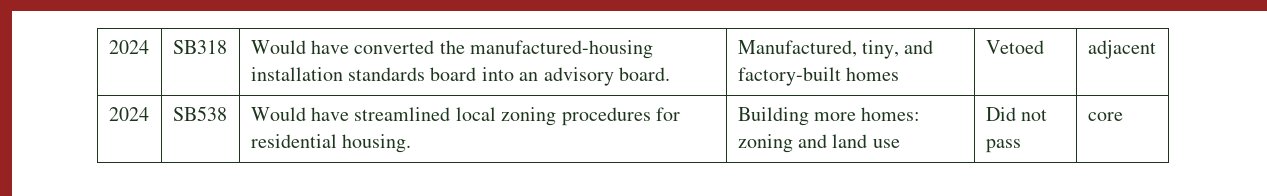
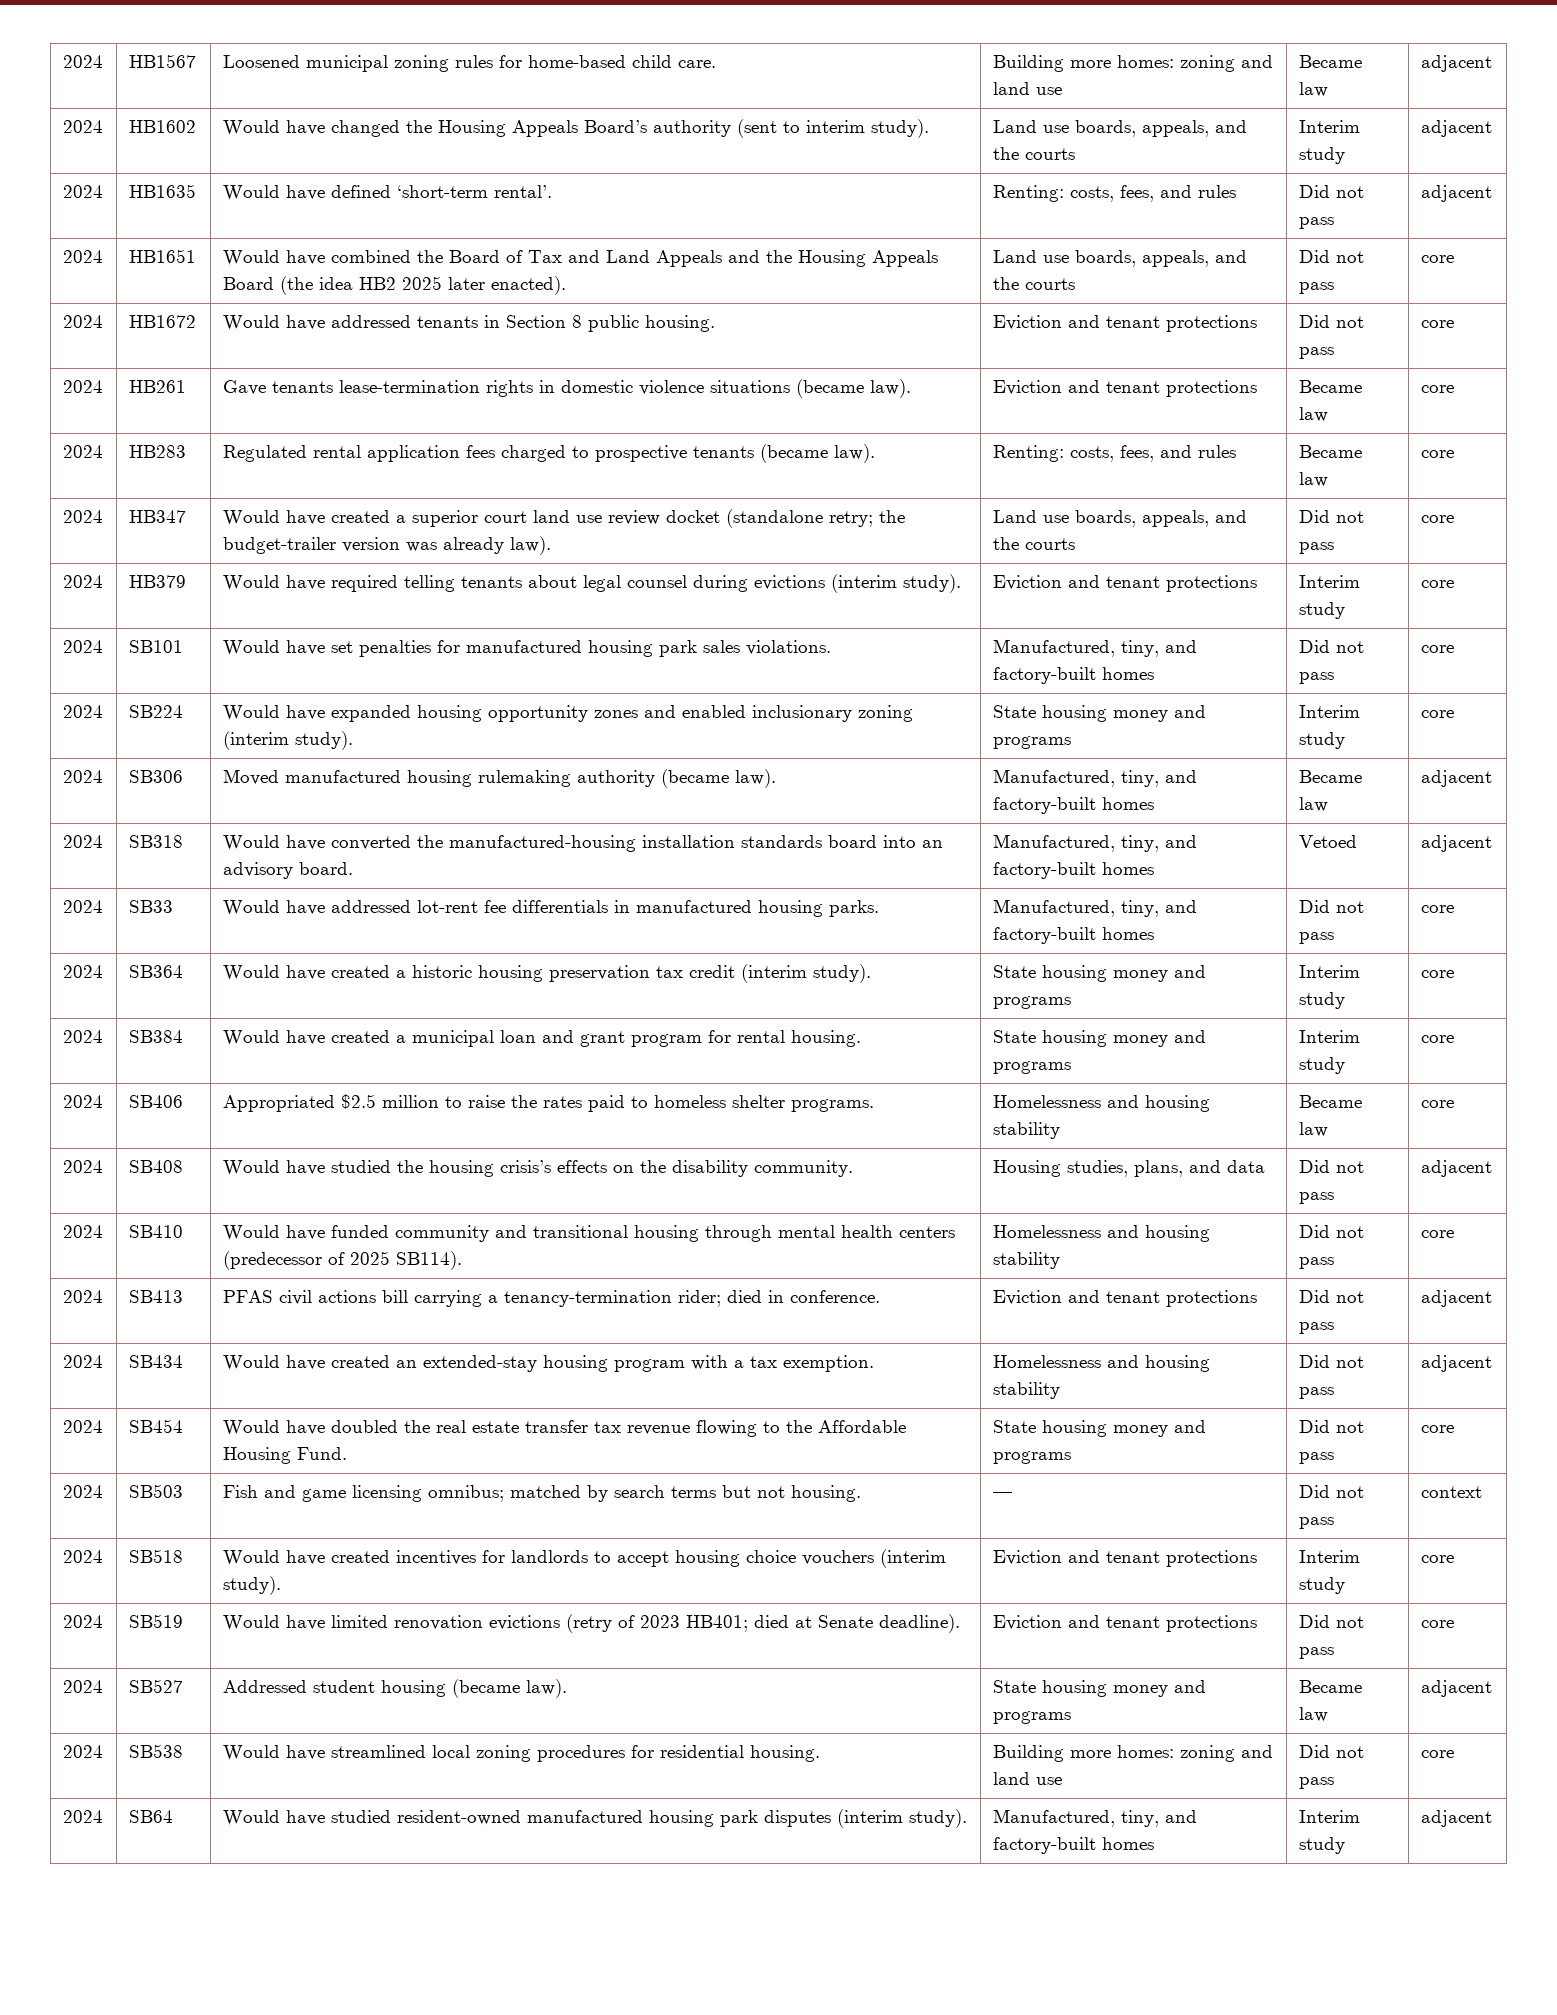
+ 2024 | HB1567 | Loosened municipal zoning rules for home-based child care. | Building more homes: zoning and land use | Became law | adjacent
+ 2024 | HB1602 | Would have changed the Housing Appeals Board’s authority (sent to interim study). | Land use boards, appeals, and the courts | Interim study | adjacent
+ 2024 | HB1635 | Would have defined ‘short-term rental’. | Renting: costs, fees, and rules | Did not pass | adjacent
+ 2024 | HB1651 | Would have combined the Board of Tax and Land Appeals and the Housing Appeals Board (the idea HB2 2025 later enacted). | Land use boards, appeals, and the courts | Did not pass | core
+ 2024 | HB1672 | Would have addressed tenants in Section 8 public housing. | Eviction and tenant protections | Did not pass | core
+ 2024 | HB261 | Gave tenants lease-termination rights in domestic violence situations (became law). | Eviction and tenant protections | Became law | core
+ 2024 | HB283 | Regulated rental application fees charged to prospective tenants (became law). | Renting: costs, fees, and rules | Became law | core
+ 2024 | HB347 | Would have created a superior court land use review docket (standalone retry; the budget-trailer version was already law). | Land use boards, appeals, and the courts | Did not pass | core
+ 2024 | HB379 | Would have required telling tenants about legal counsel during evictions (interim study). | Eviction and tenant protections | Interim study | core
+ 2024 | SB101 | Would have set penalties for manufactured housing park sales violations. | Manufactured, tiny, and factory-built homes | Did not pass | core
+ 2024 | SB224 | Would have expanded housing opportunity zones and enabled inclusionary zoning (interim study). | State housing money and programs | Interim study | core
+ 2024 | SB306 | Moved manufactured housing rulemaking authority (became law). | Manufactured, tiny, and factory-built homes | Became law | adjacent
+ 2024 | SB33 | Would have addressed lot-rent fee differentials in manufactured housing parks. | Manufactured, tiny, and factory-built homes | Did not pass | core
+ 2024 | SB364 | Would have created a historic housing preservation tax credit (interim study). | State housing money and programs | Interim study | core
+ 2024 | SB384 | Would have created a municipal loan and grant program for rental housing. | State housing money and programs | Interim study | core
+ 2024 | SB406 | Appropriated $2.5 million to raise the rates paid to homeless shelter programs. | Homelessness and housing stability | Became law | core
+ 2024 | SB408 | Would have studied the housing crisis’s effects on the disability community. | Housing studies, plans, and data | Did not pass | adjacent
+ 2024 | SB410 | Would have funded community and transitional housing through mental health centers (predecessor of 2025 SB114). | Homelessness and housing stability | Did not pass | core
+ 2024 | SB413 | PFAS civil actions bill carrying a tenancy-termination rider; died in conference. | Eviction and tenant protections | Did not pass | adjacent
+ 2024 | SB434 | Would have created an extended-stay housing program with a tax exemption. | Homelessness and housing stability | Did not pass | adjacent
+ 2024 | SB454 | Would have doubled the real estate transfer tax revenue flowing to the Affordable Housing Fund. | State housing money and programs | Did not pass | core
+ 2024 | SB503 | Fish and game licensing omnibus; matched by search terms but not housing. | — | Did not pass | context
+ 2024 | SB518 | Would have created incentives for landlords to accept housing choice vouchers (interim study). | Eviction and tenant protections | Interim study | core
+ 2024 | SB519 | Would have limited renovation evictions (retry of 2023 HB401; died at Senate deadline). | Eviction and tenant protections | Did not pass | core
+ 2024 | SB527 | Addressed student housing (became law). | State housing money and programs | Became law | adjacent
+ 2024 | SB64 | Would have studied resident-owned manufactured housing park disputes (interim study). | Manufactured, tiny, and factory-built homes | Interim study | adjacent

